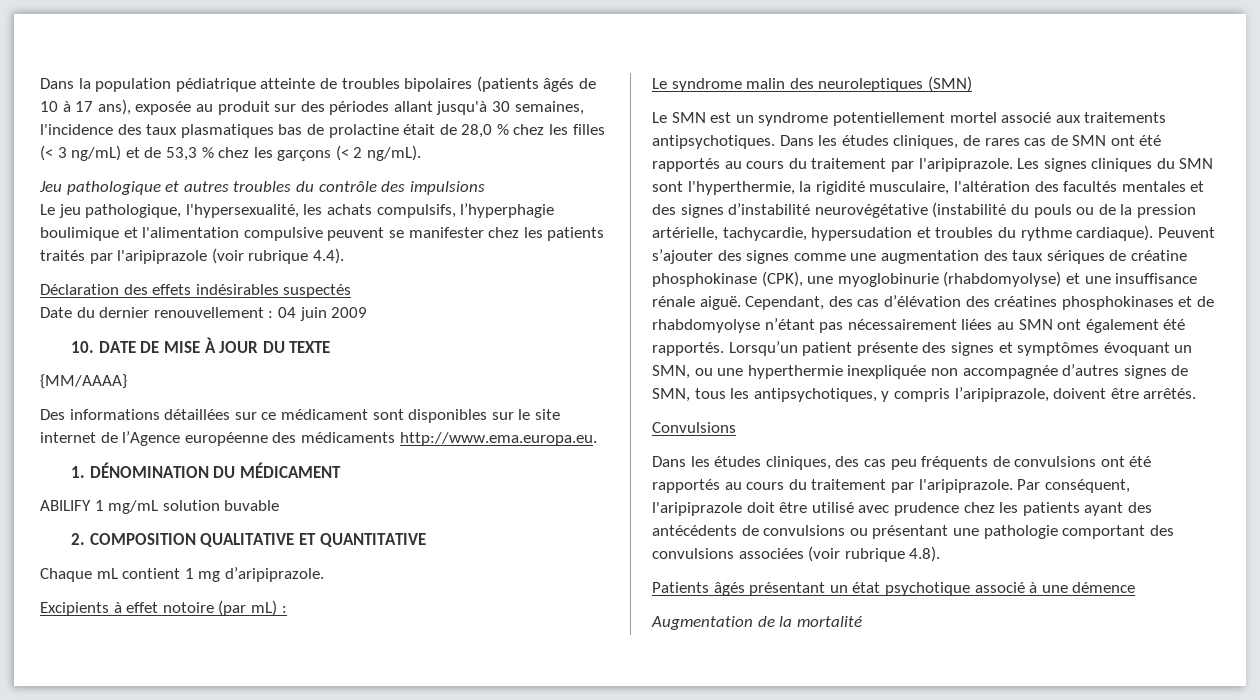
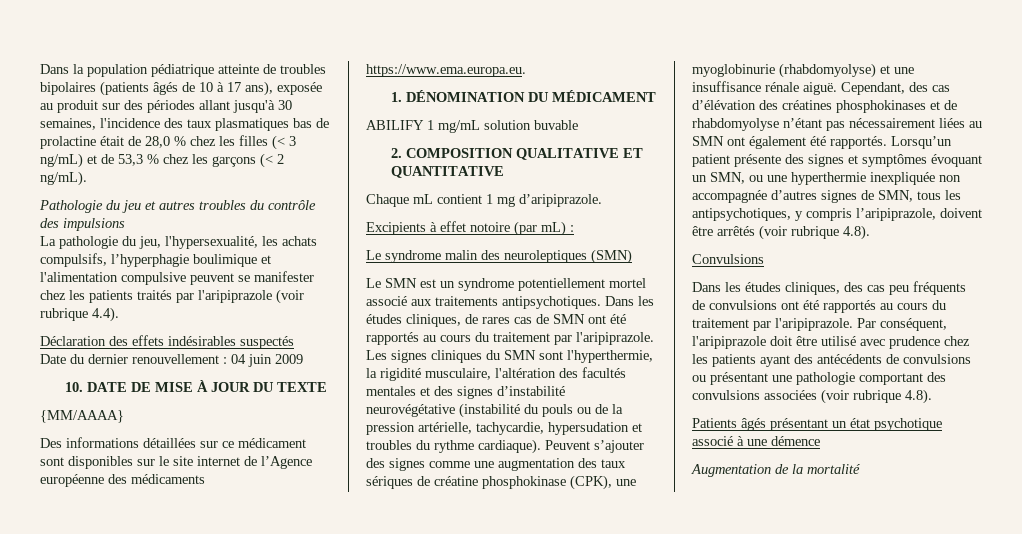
- Jeu pathologique et autres troubles du contrôle des impulsions
+ Pathologie du jeu et autres troubles du contrôle des impulsions
- Le jeu pathologique, l'hypersexualité, les achats compulsifs, l’hyperphagie boulimique et l'alimentation compulsive peuvent se manifester chez les patients traités par l'aripiprazole (voir rubrique 4.4).
+ La pathologie du jeu, l'hypersexualité, les achats compulsifs, l’hyperphagie boulimique et l'alimentation compulsive peuvent se manifester chez les patients traités par l'aripiprazole (voir rubrique 4.4).
- Des informations détaillées sur ce médicament sont disponibles sur le site internet de l’Agence européenne des médicaments http://www.ema.europa.eu.
+ Des informations détaillées sur ce médicament sont disponibles sur le site internet de l’Agence européenne des médicaments https://www.ema.europa.eu.
- Lorsqu’un patient présente des signes et symptômes évoquant un SMN, ou une hyperthermie inexpliquée non accompagnée d’autres signes de SMN, tous les antipsychotiques, y compris l’aripiprazole, doivent être arrêtés.
+ Lorsqu’un patient présente des signes et symptômes évoquant un SMN, ou une hyperthermie inexpliquée non accompagnée d’autres signes de SMN, tous les antipsychotiques, y compris l’aripiprazole, doivent être arrêtés (voir rubrique 4.8).

